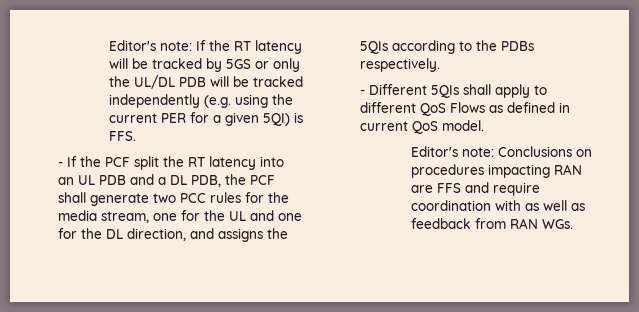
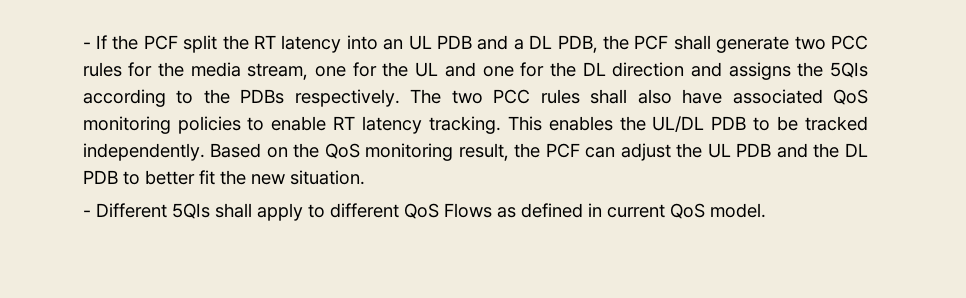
- Editor's note: If the RT latency will be tracked by 5GS or only the UL/DL PDB will be tracked independently (e.g. using the current PER for a given 5QI) is FFS.
- - If the PCF split the RT latency into an UL PDB and a DL PDB, the PCF shall generate two PCC rules for the media stream, one for the UL and one for the DL direction, and assigns the 5QIs according to the PDBs respectively.
+ - If the PCF split the RT latency into an UL PDB and a DL PDB, the PCF shall generate two PCC rules for the media stream, one for the UL and one for the DL direction and assigns the 5QIs according to the PDBs respectively. The two PCC rules shall also have associated QoS monitoring policies to enable RT latency tracking. This enables the UL/DL PDB to be tracked independently. Based on the QoS monitoring result, the PCF can adjust the UL PDB and the DL PDB to better fit the new situation.
- Editor's note: Conclusions on procedures impacting RAN are FFS and require coordination with as well as feedback from RAN WGs.

